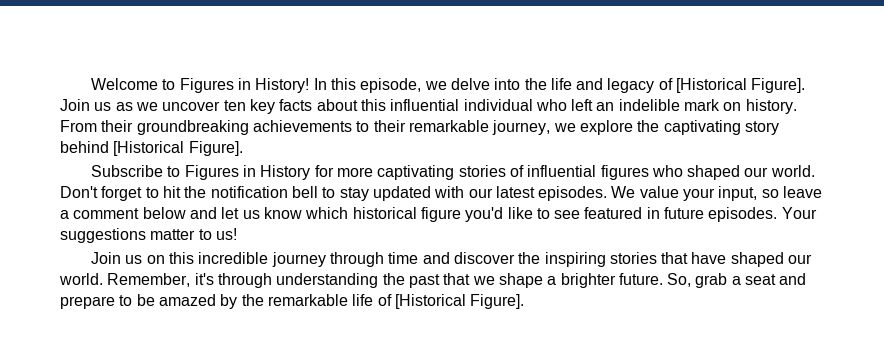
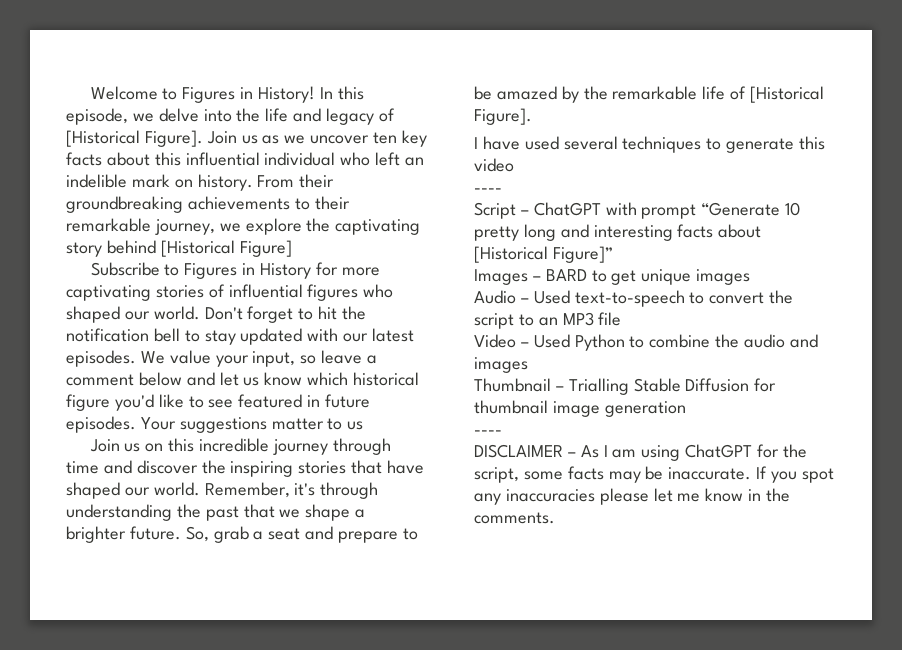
- From their groundbreaking achievements to their remarkable journey, we explore the captivating story behind [Historical Figure].
+ From their groundbreaking achievements to their remarkable journey, we explore the captivating story behind [Historical Figure]
- Your suggestions matter to us!
+ Your suggestions matter to us
+ I have used several techniques to generate this video
+ ----
+ Script – ChatGPT with prompt “Generate 10 pretty long and interesting facts about [Historical Figure]”
+ Images – BARD to get unique images
+ Audio – Used text-to-speech to convert the script to an MP3 file
+ Video – Used Python to combine the audio and images
+ Thumbnail – Trialling Stable Diffusion for thumbnail image generation
+ ----
+ DISCLAIMER – As I am using ChatGPT for the script, some facts may be inaccurate. If you spot any inaccuracies please let me know in the comments.

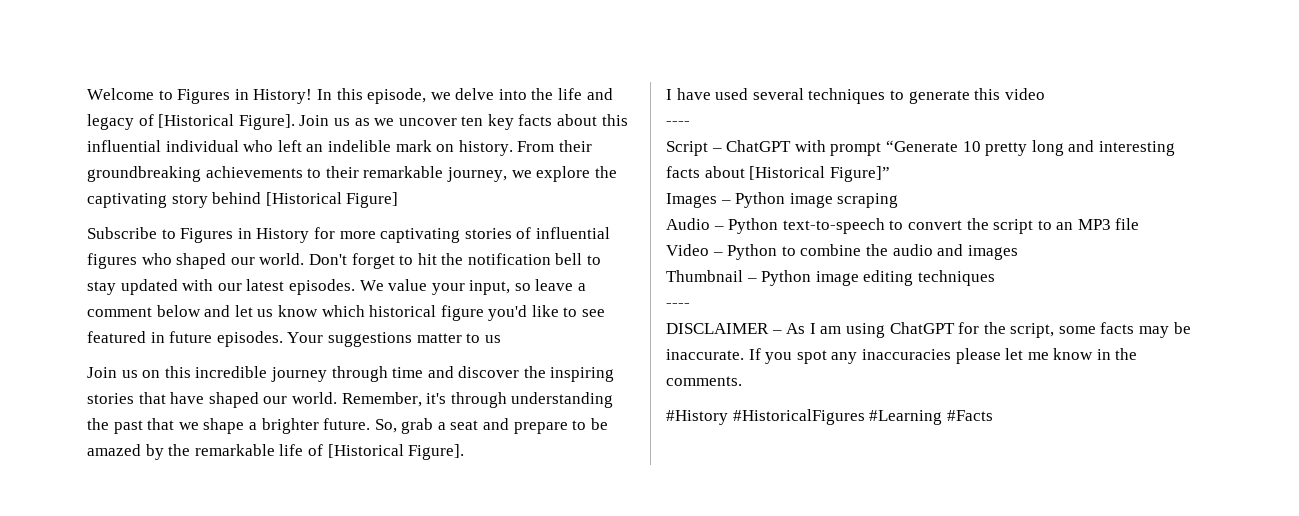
- Images – BARD to get unique images
+ Images – Python image scraping
- Audio – Used text-to-speech to convert the script to an MP3 file
+ Audio – Python text-to-speech to convert the script to an MP3 file
- Video – Used Python to combine the audio and images
+ Video – Python to combine the audio and images
- Thumbnail – Trialling Stable Diffusion for thumbnail image generation
+ Thumbnail – Python image editing techniques
+ #History #HistoricalFigures #Learning #Facts

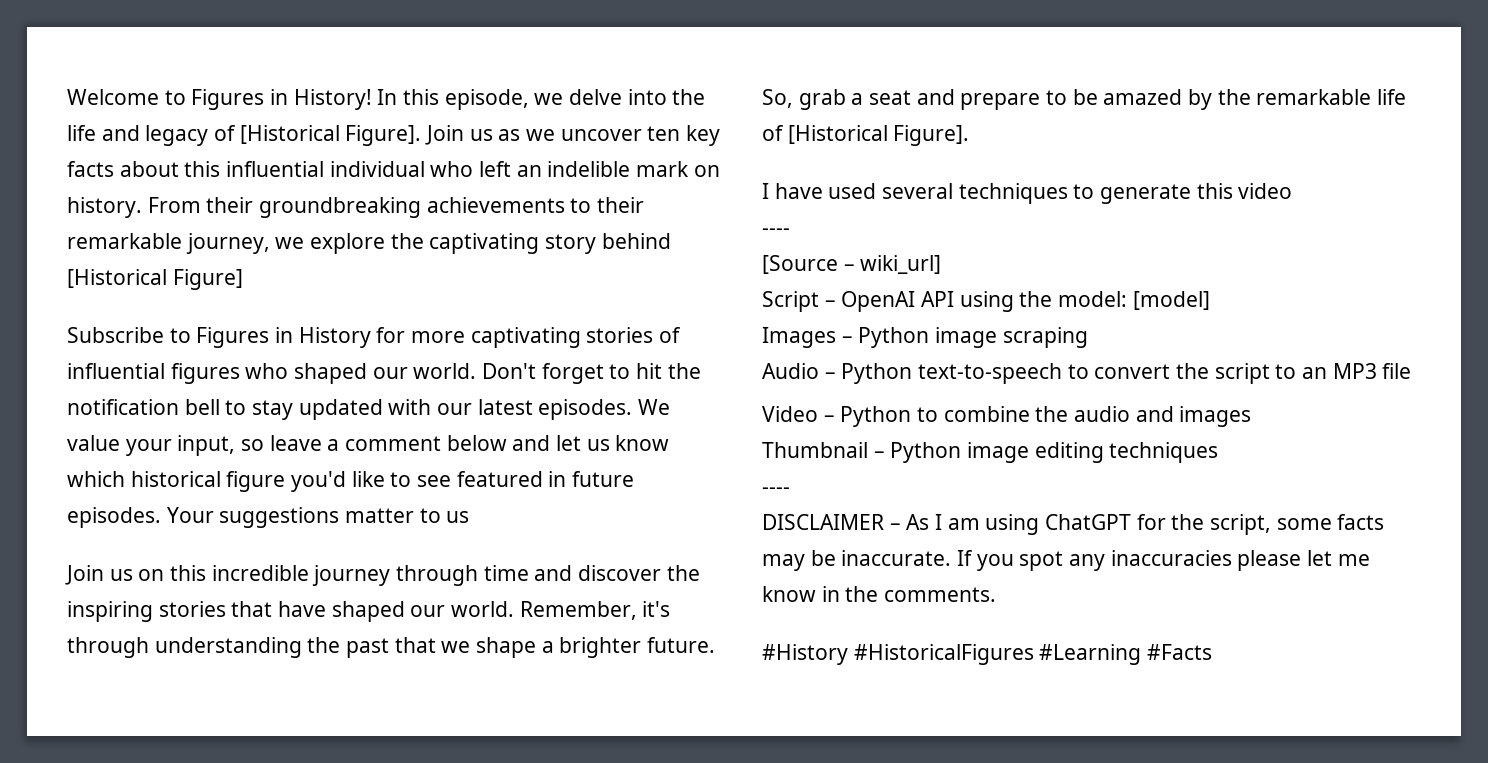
+ [Source – wiki_url]
- Script – ChatGPT with prompt “Generate 10 pretty long and interesting facts about [Historical Figure]”
+ Script – OpenAI API using the model: [model]

